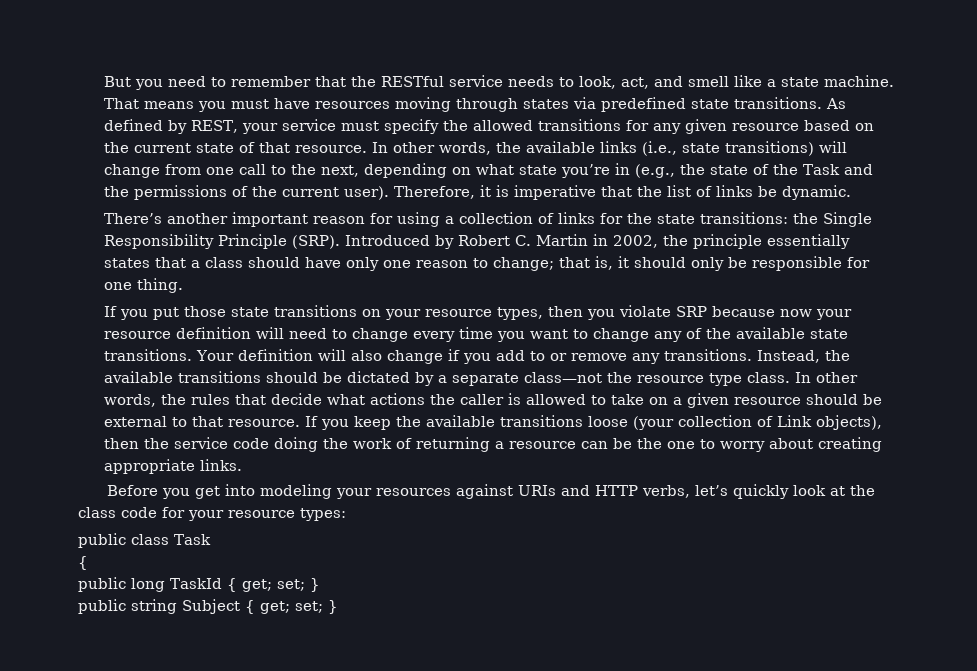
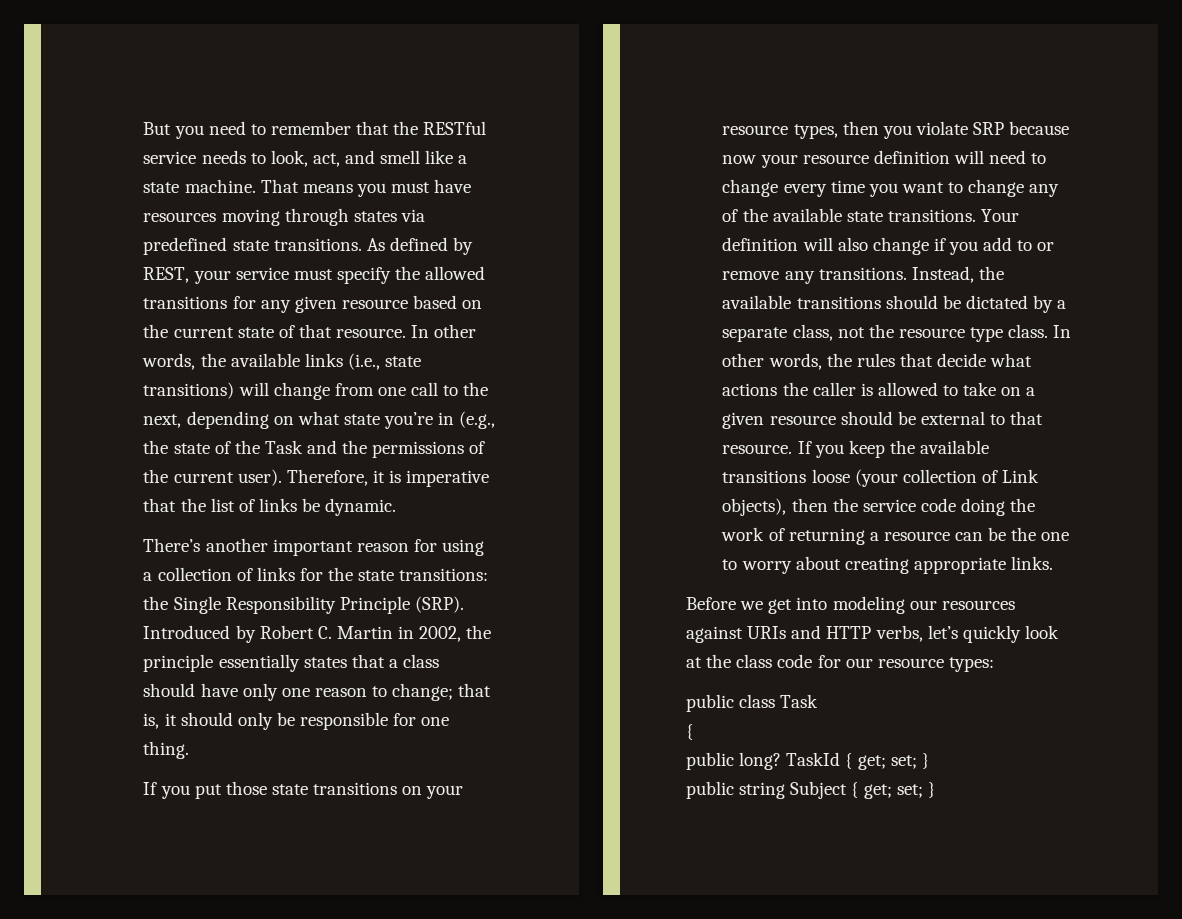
- Instead, the available transitions should be dictated by a separate class—not the resource type class.
+ Instead, the available transitions should be dictated by a separate class, not the resource type class.
- Before you get into modeling your resources against URIs and HTTP verbs, let’s quickly look at the class code for your resource types:
+ Before we get into modeling our resources against URIs and HTTP verbs, let’s quickly look at the class code for our resource types:
- public long TaskId { get; set; }
+ public long? TaskId { get; set; }

